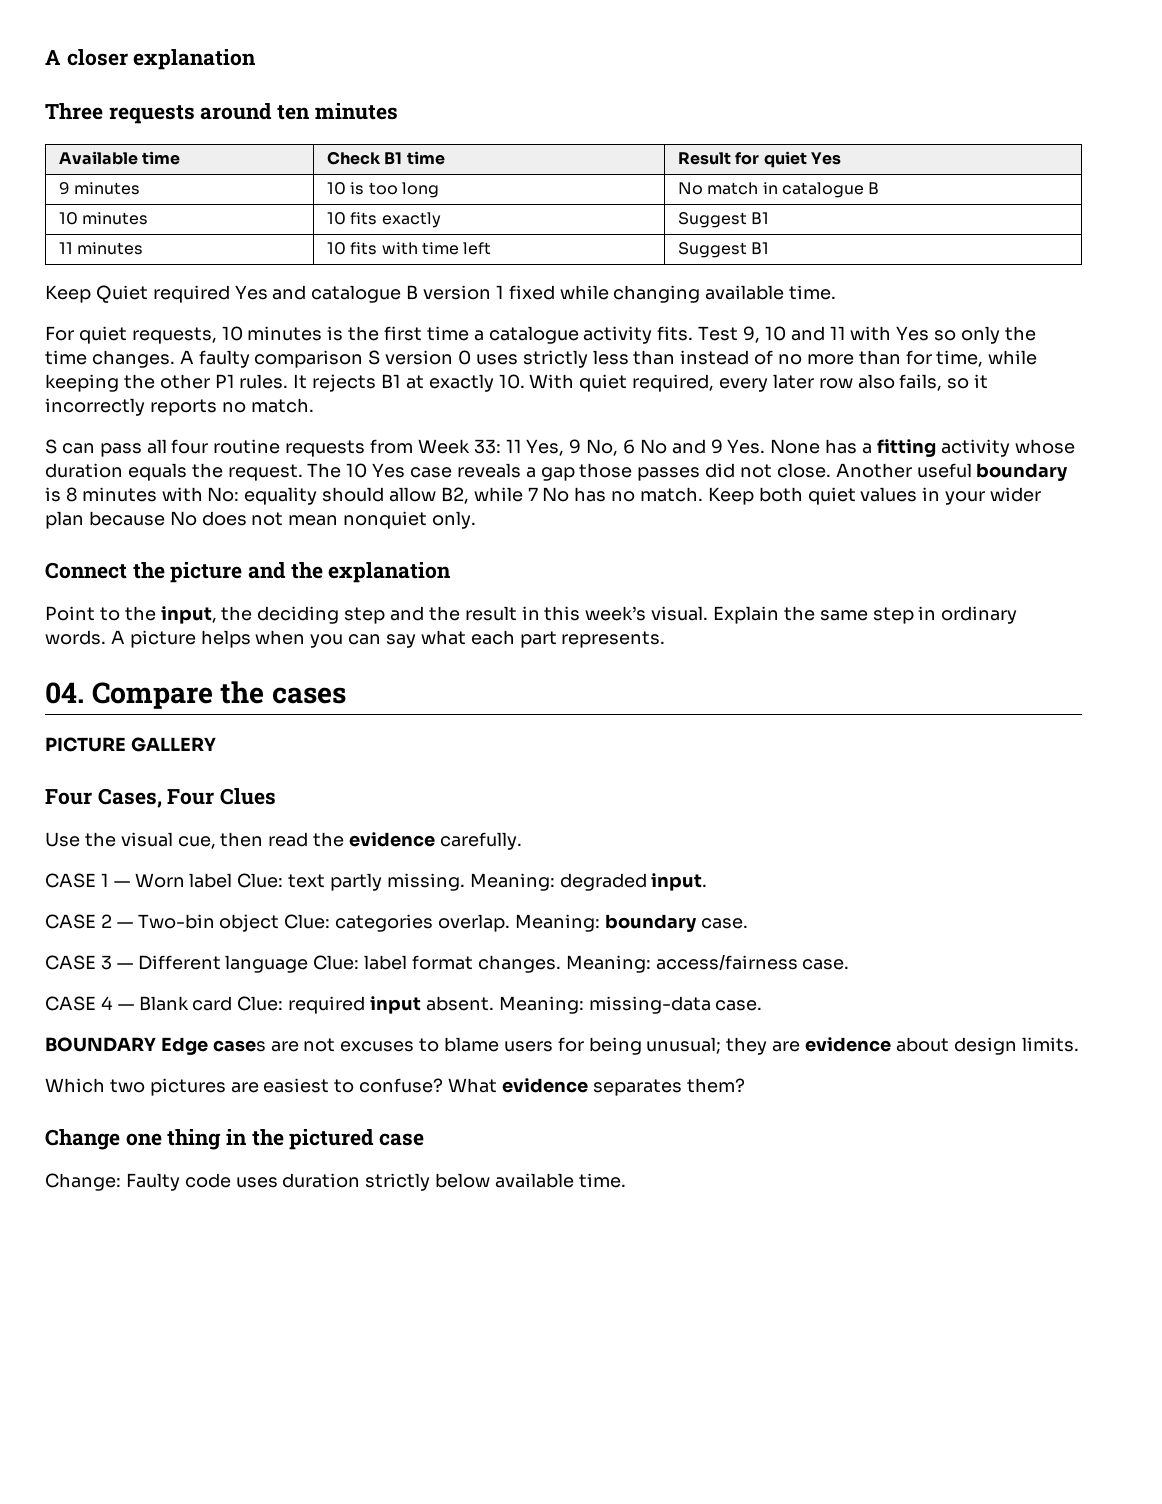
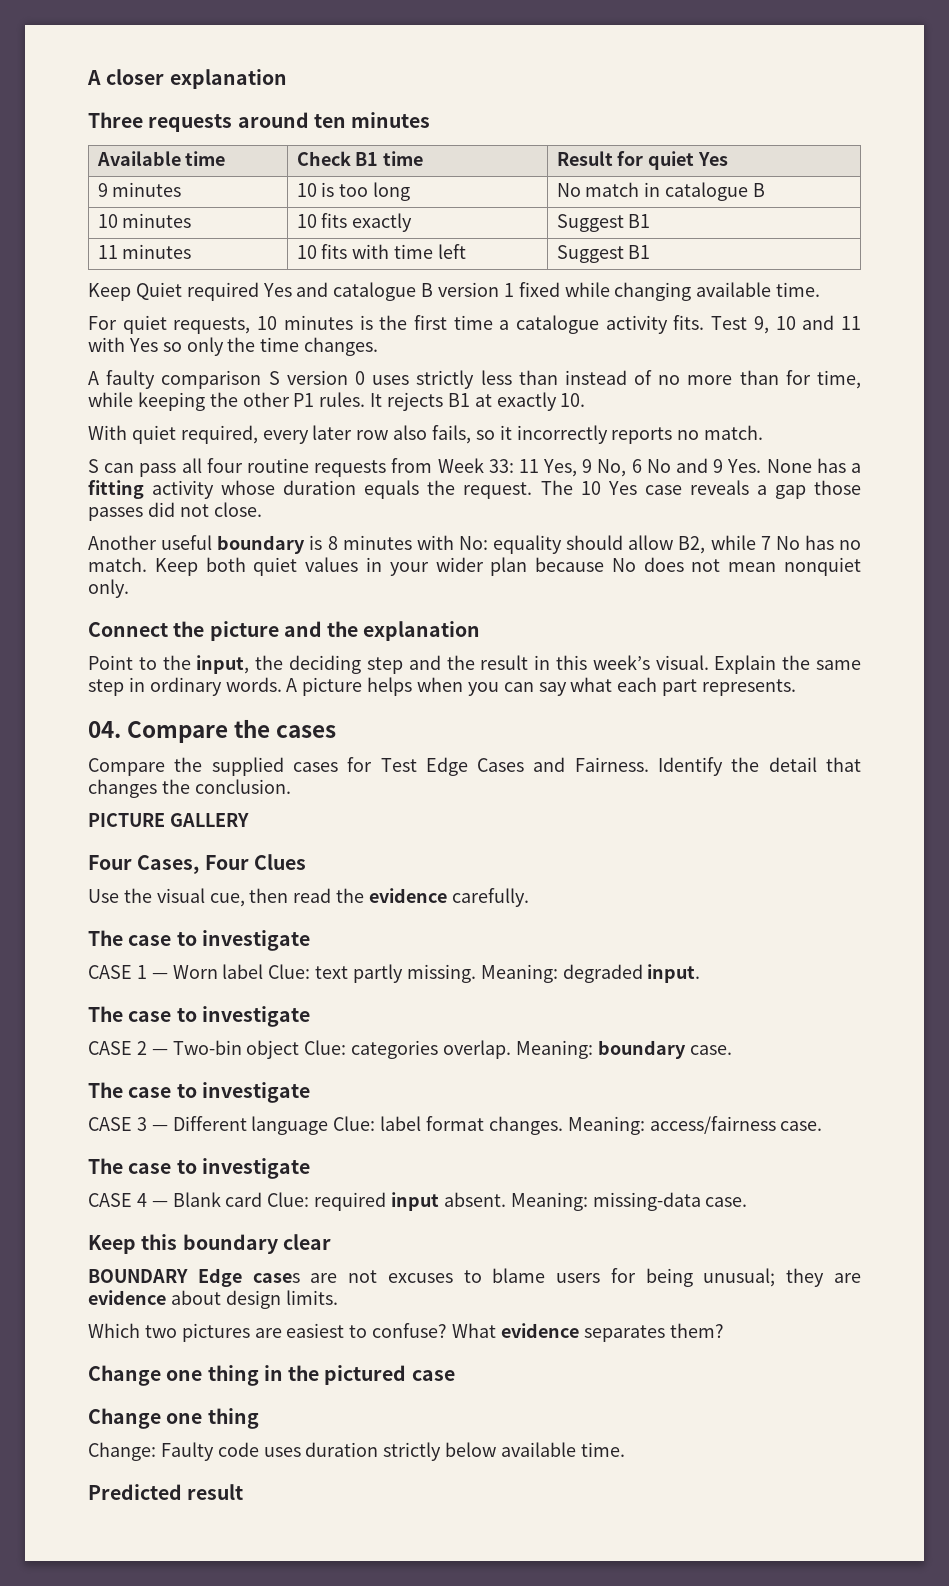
- Test 9, 10 and 11 with Yes so only the time changes. A faulty comparison S version 0 uses strictly less than instead of no more than for time, while keeping the other P1 rules.
+ Test 9, 10 and 11 with Yes so only the time changes.
+ A faulty comparison S version 0 uses strictly less than instead of no more than for time, while keeping the other P1 rules.
- It rejects B1 at exactly 10. With quiet required, every later row also fails, so it incorrectly reports no match.
+ It rejects B1 at exactly 10.
+ With quiet required, every later row also fails, so it incorrectly reports no match.
- The 10 Yes case reveals a gap those passes did not close. Another useful boundary is 8 minutes with No: equality should allow B2, while 7 No has no match.
+ The 10 Yes case reveals a gap those passes did not close.
+ Another useful boundary is 8 minutes with No: equality should allow B2, while 7 No has no match.
+ Compare the supplied cases for Test Edge Cases and Fairness. Identify the detail that changes the conclusion.
  Use the visual cue, then read the evidence carefully.
+ The case to investigate
  Meaning: degraded input.
+ The case to investigate
  Meaning: boundary case.
+ The case to investigate
  Meaning: access/fairness case.
+ The case to investigate
+ Keep this boundary clear
  Change one thing in the pictured case
+ Change one thing
+ Predicted result

